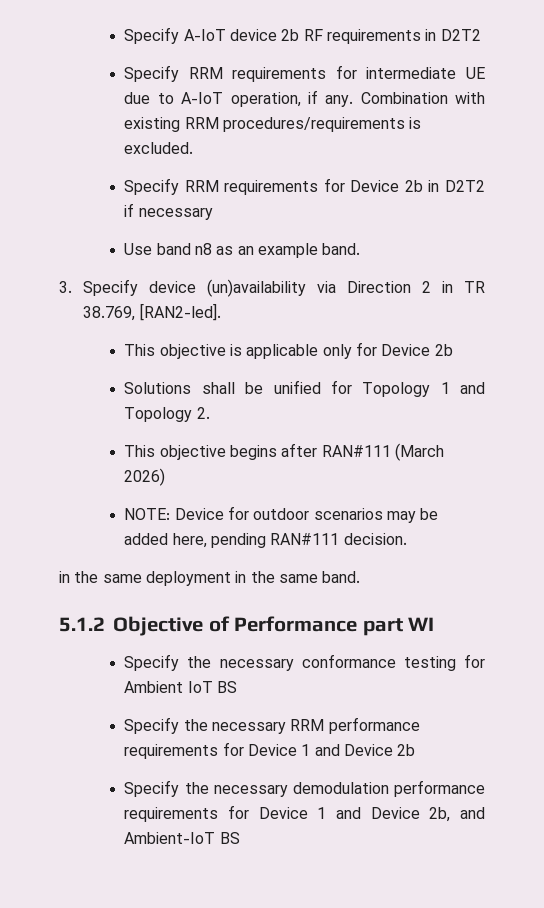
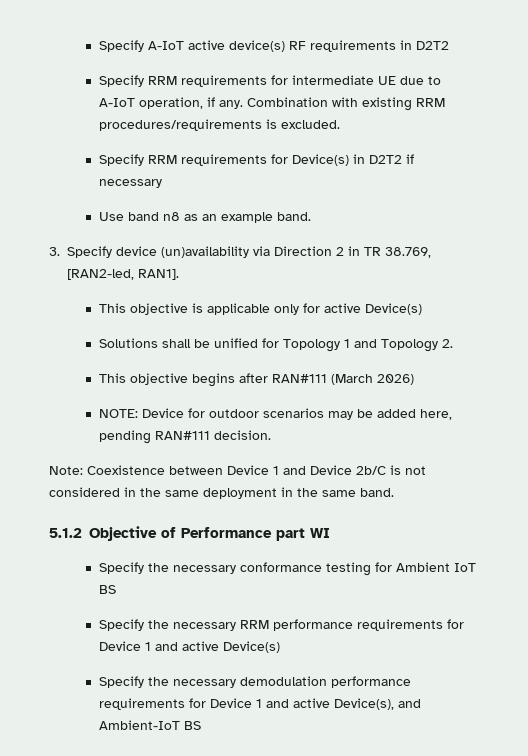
- Specify A-IoT device 2b RF requirements in D2T2
+ Specify A-IoT active device(s) RF requirements in D2T2
- Specify RRM requirements for Device 2b in D2T2 if necessary
+ Specify RRM requirements for Device(s) in D2T2 if necessary
- 3. Specify device (un)availability via Direction 2 in TR 38.769, [RAN2-led].
+ 3. Specify device (un)availability via Direction 2 in TR 38.769, [RAN2-led, RAN1].
- This objective is applicable only for Device 2b
+ This objective is applicable only for active Device(s)
- in the same deployment in the same band.
+ Note: Coexistence between Device 1 and Device 2b/C is not considered in the same deployment in the same band.
- Specify the necessary RRM performance requirements for Device 1 and Device 2b
+ Specify the necessary RRM performance requirements for Device 1 and active Device(s)
- Specify the necessary demodulation performance requirements for Device 1 and Device 2b, and Ambient-IoT BS
+ Specify the necessary demodulation performance requirements for Device 1 and active Device(s), and Ambient-IoT BS

